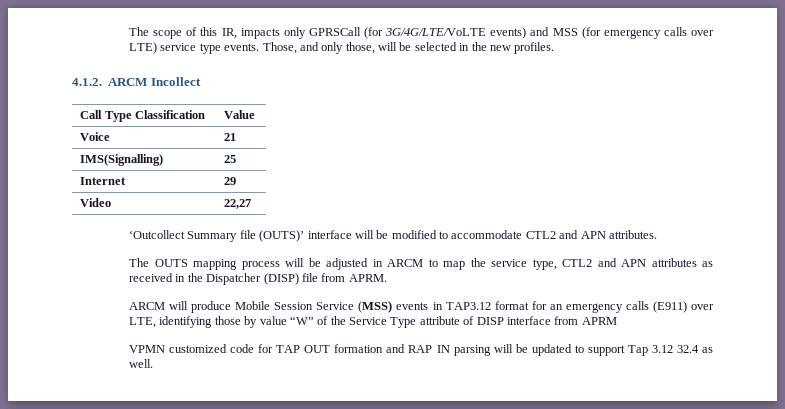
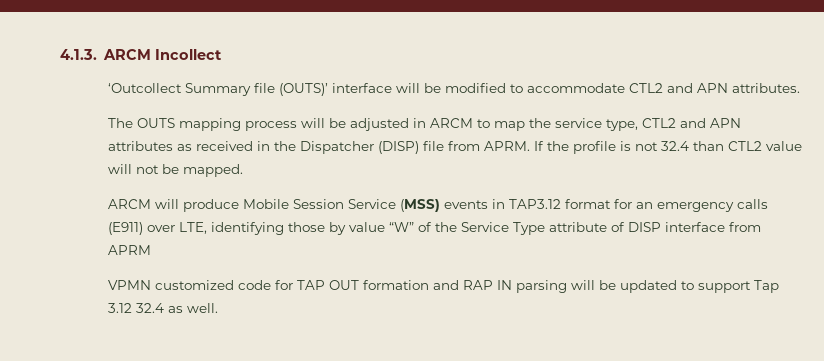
- The scope of this IR, impacts only GPRSCall (for 3G/4G/LTE/VoLTE events) and MSS (for emergency calls over LTE) service type events. Those, and only those, will be selected in the new profiles.
- 4.1.2. ARCM Incollect
- Call Type Classification | Value
- Voice | 21
- IMS(Signalling) | 25
- Internet | 29
- Video | 22,27
+ 4.1.3. ARCM Incollect
+ If the profile is not 32.4 than CTL2 value will not be mapped.

